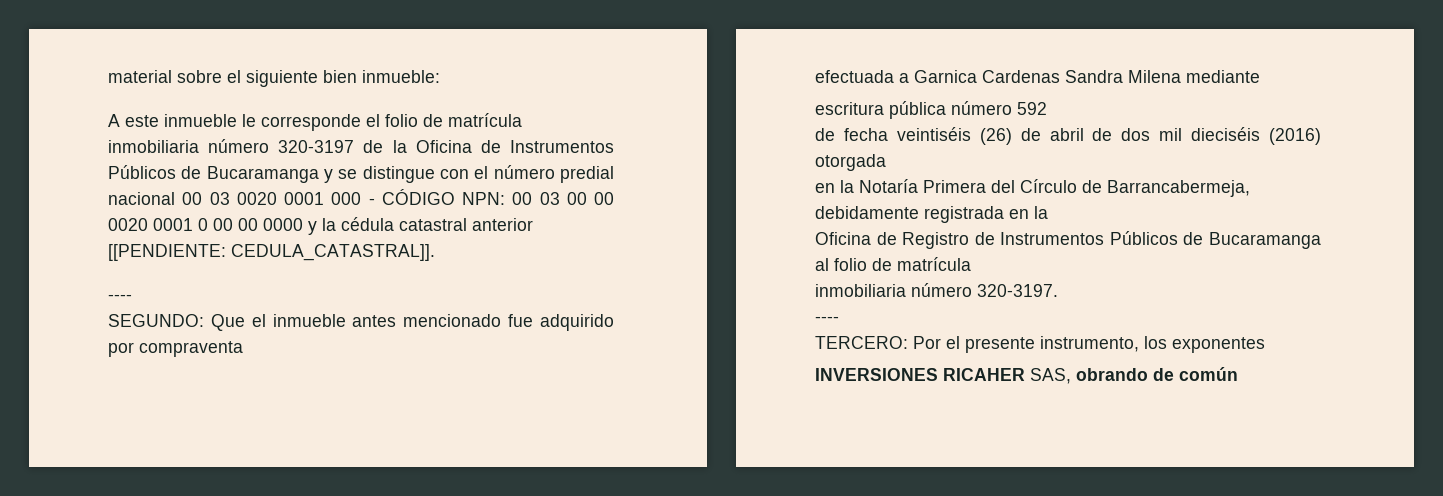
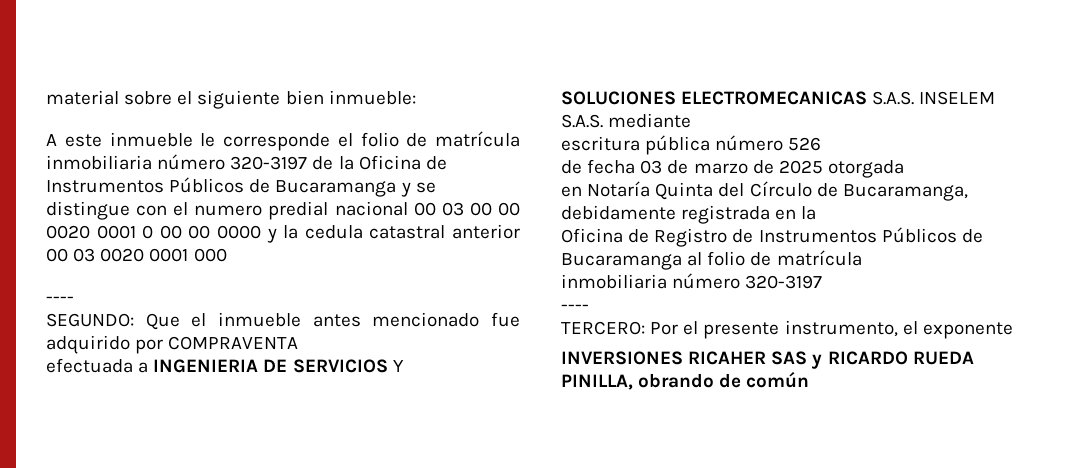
- A este inmueble le corresponde el folio de matrícula inmobiliaria número 320-3197 de la Oficina de Instrumentos Públicos de Bucaramanga y se distingue con el número predial nacional 00 03 0020 0001 000 - CÓDIGO NPN: 00 03 00 00 0020 0001 0 00 00 0000 y la cédula catastral anterior [[PENDIENTE: CEDULA_CATASTRAL]].
+ A este inmueble le corresponde el folio de matrícula inmobiliaria número 320-3197 de la Oficina de Instrumentos Públicos de Bucaramanga y se distingue con el numero predial nacional 00 03 00 00 0020 0001 0 00 00 0000 y la cedula catastral anterior 00 03 0020 0001 000
- SEGUNDO: Que el inmueble antes mencionado fue adquirido por compraventa
+ SEGUNDO: Que el inmueble antes mencionado fue adquirido por COMPRAVENTA
- efectuada a Garnica Cardenas Sandra Milena mediante
+ efectuada a INGENIERIA DE SERVICIOS Y SOLUCIONES ELECTROMECANICAS S.A.S. INSELEM S.A.S. mediante
- escritura pública número 592
+ escritura pública número 526
- de fecha veintiséis (26) de abril de dos mil dieciséis (2016) otorgada
+ de fecha 03 de marzo de 2025 otorgada
- en la Notaría Primera del Círculo de Barrancabermeja, debidamente registrada en la
+ en Notaría Quinta del Círculo de Bucaramanga, debidamente registrada en la
  Oficina de Registro de Instrumentos Públicos de Bucaramanga al folio de matrícula
- inmobiliaria número 320-3197.
+ inmobiliaria número 320-3197
- TERCERO: Por el presente instrumento, los exponentes
+ TERCERO: Por el presente instrumento, el exponente
- INVERSIONES RICAHER SAS, obrando de común
+ INVERSIONES RICAHER SAS y RICARDO RUEDA PINILLA, obrando de común

